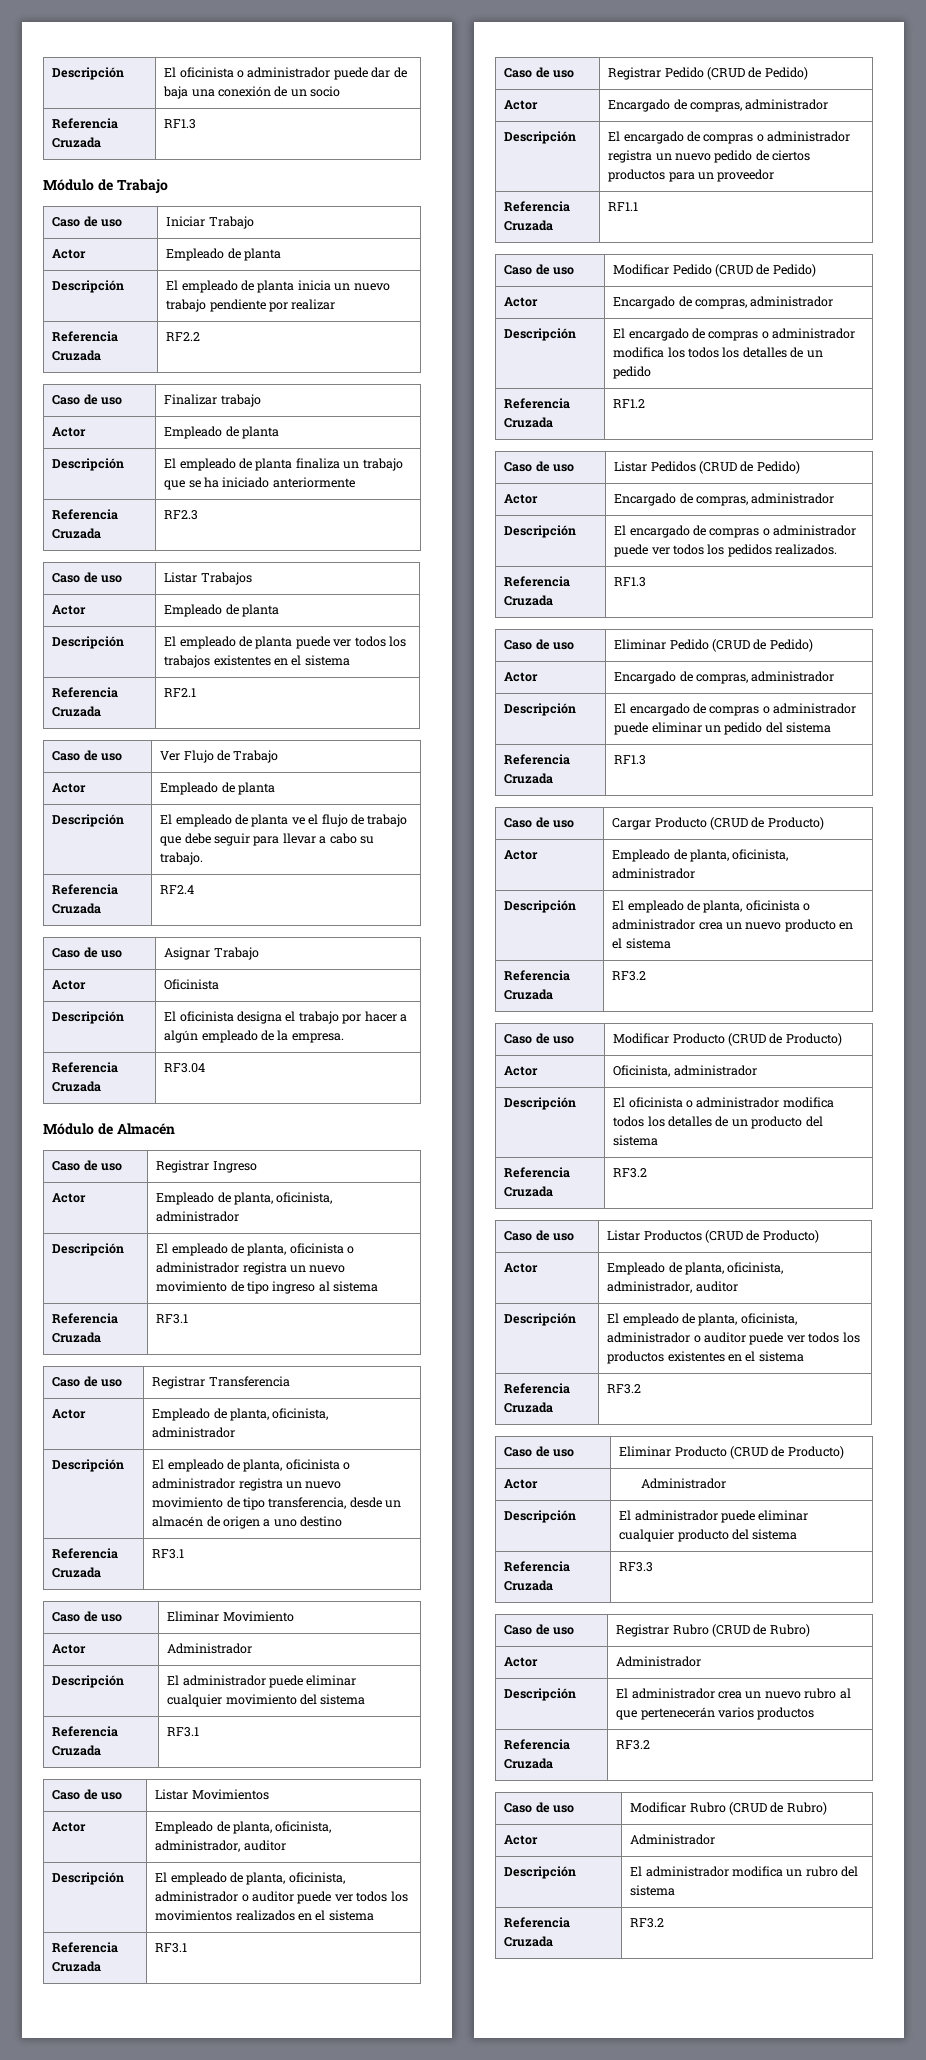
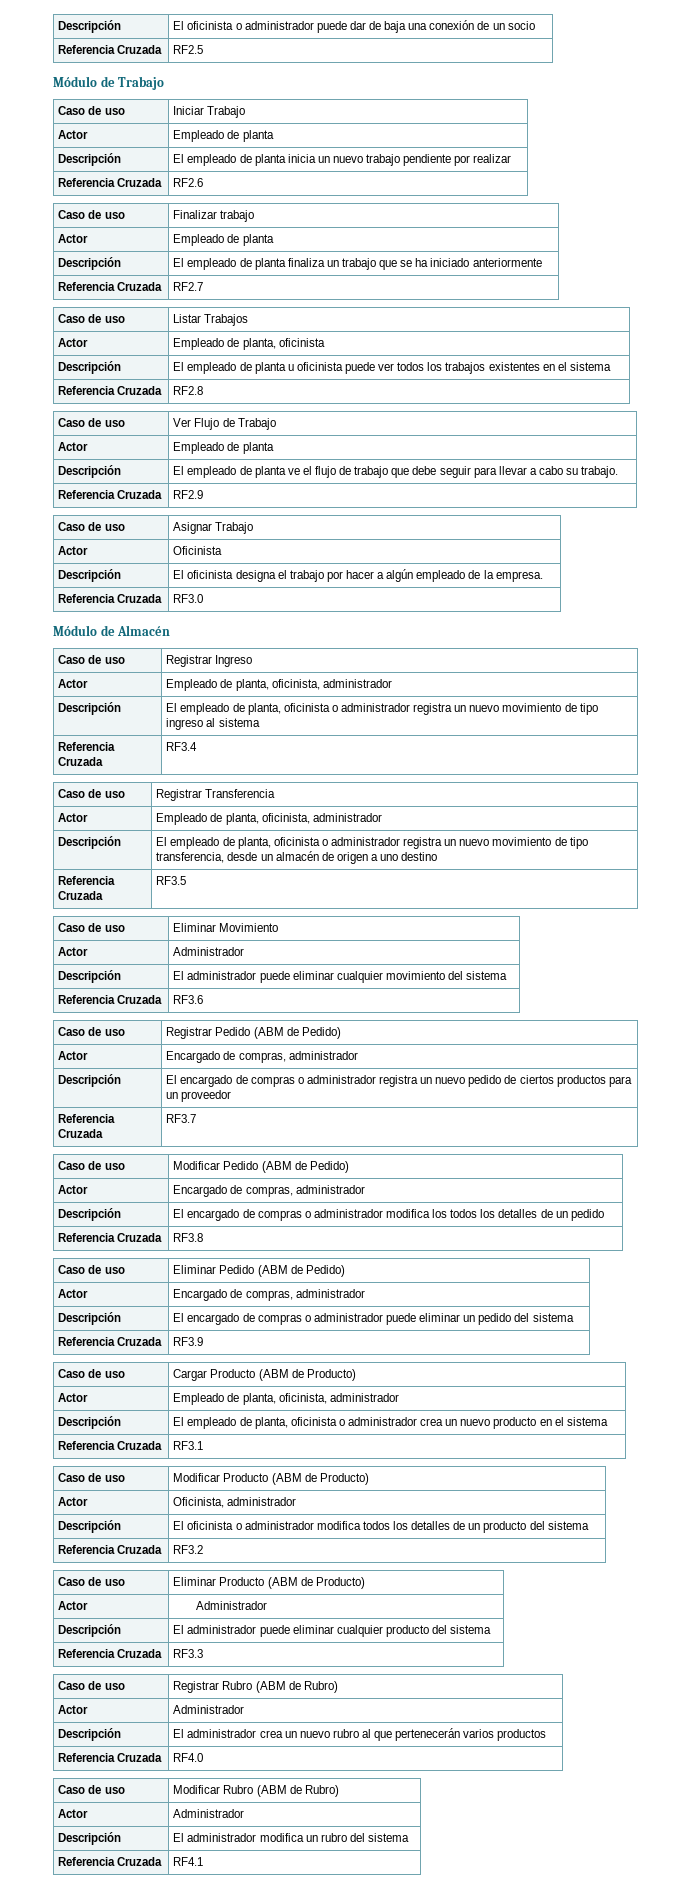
  Descripción | El oficinista o administrador puede dar de baja una conexión de un socio
- Referencia Cruzada | RF1.3
+ Referencia Cruzada | RF2.5
- Referencia Cruzada | RF2.2
+ Referencia Cruzada | RF2.6
- Referencia Cruzada | RF2.3
+ Referencia Cruzada | RF2.7
  Caso de uso | Listar Trabajos
- Actor | Empleado de planta
- Descripción | El empleado de planta puede ver todos los trabajos existentes en el sistema
+ Actor | Empleado de planta, oficinista
+ Descripción | El empleado de planta u oficinista puede ver todos los trabajos existentes en el sistema
- Referencia Cruzada | RF2.1
+ Referencia Cruzada | RF2.8
- Referencia Cruzada | RF2.4
+ Referencia Cruzada | RF2.9
- Referencia Cruzada | RF3.04
+ Referencia Cruzada | RF3.0
  Descripción | El empleado de planta, oficinista o administrador registra un nuevo movimiento de tipo ingreso al sistema
- Referencia Cruzada | RF3.1
+ Referencia Cruzada | RF3.4
  Descripción | El empleado de planta, oficinista o administrador registra un nuevo movimiento de tipo transferencia, desde un almacén de origen a uno destino
- Referencia Cruzada | RF3.1
+ Referencia Cruzada | RF3.5
  Descripción | El administrador puede eliminar cualquier movimiento del sistema
- Referencia Cruzada | RF3.1
- Caso de uso | Listar Movimientos
- Actor | Empleado de planta, oficinista, administrador, auditor
- Descripción | El empleado de planta, oficinista, administrador o auditor puede ver todos los movimientos realizados en el sistema
- Referencia Cruzada | RF3.1
+ Referencia Cruzada | RF3.6
- Caso de uso | Registrar Pedido (CRUD de Pedido)
+ Caso de uso | Registrar Pedido (ABM de Pedido)
- Referencia Cruzada | RF1.1
+ Referencia Cruzada | RF3.7
- Caso de uso | Modificar Pedido (CRUD de Pedido)
+ Caso de uso | Modificar Pedido (ABM de Pedido)
- Referencia Cruzada | RF1.2
- Caso de uso | Listar Pedidos (CRUD de Pedido)
- Actor | Encargado de compras, administrador
- Descripción | El encargado de compras o administrador puede ver todos los pedidos realizados.
- Referencia Cruzada | RF1.3
+ Referencia Cruzada | RF3.8
- Caso de uso | Eliminar Pedido (CRUD de Pedido)
+ Caso de uso | Eliminar Pedido (ABM de Pedido)
  Descripción | El encargado de compras o administrador puede eliminar un pedido del sistema
- Referencia Cruzada | RF1.3
+ Referencia Cruzada | RF3.9
- Caso de uso | Cargar Producto (CRUD de Producto)
+ Caso de uso | Cargar Producto (ABM de Producto)
  Descripción | El empleado de planta, oficinista o administrador crea un nuevo producto en el sistema
- Referencia Cruzada | RF3.2
+ Referencia Cruzada | RF3.1
- Caso de uso | Modificar Producto (CRUD de Producto)
+ Caso de uso | Modificar Producto (ABM de Producto)
- Caso de uso | Listar Productos (CRUD de Producto)
- Actor | Empleado de planta, oficinista, administrador, auditor
- Descripción | El empleado de planta, oficinista, administrador o auditor puede ver todos los productos existentes en el sistema
- Referencia Cruzada | RF3.2
- Caso de uso | Eliminar Producto (CRUD de Producto)
+ Caso de uso | Eliminar Producto (ABM de Producto)
- Caso de uso | Registrar Rubro (CRUD de Rubro)
+ Caso de uso | Registrar Rubro (ABM de Rubro)
  Descripción | El administrador crea un nuevo rubro al que pertenecerán varios productos
- Referencia Cruzada | RF3.2
+ Referencia Cruzada | RF4.0
- Caso de uso | Modificar Rubro (CRUD de Rubro)
+ Caso de uso | Modificar Rubro (ABM de Rubro)
  Descripción | El administrador modifica un rubro del sistema
- Referencia Cruzada | RF3.2
+ Referencia Cruzada | RF4.1

